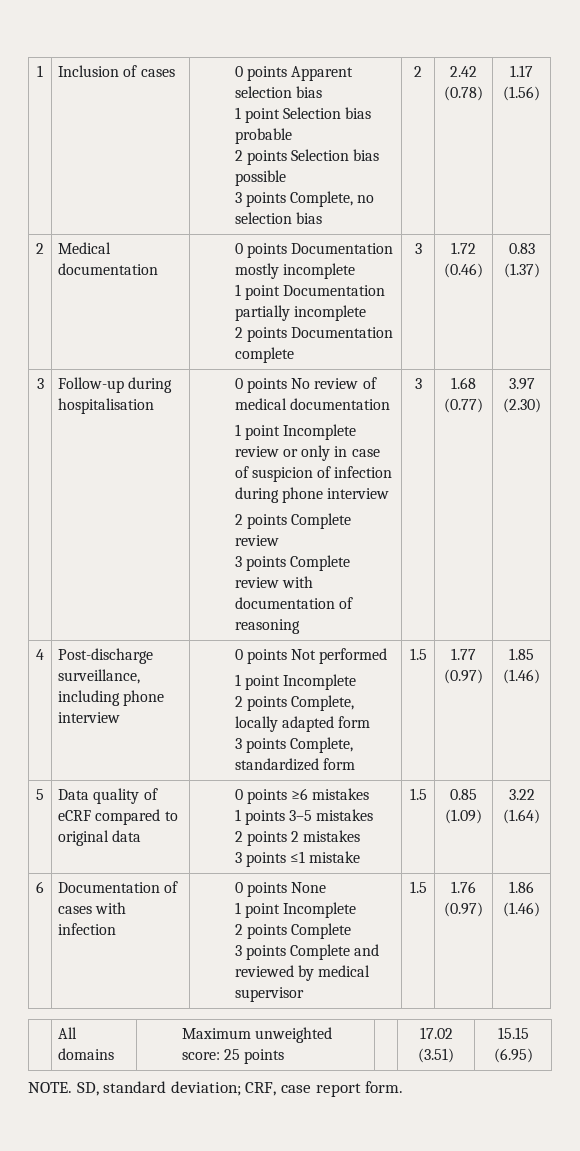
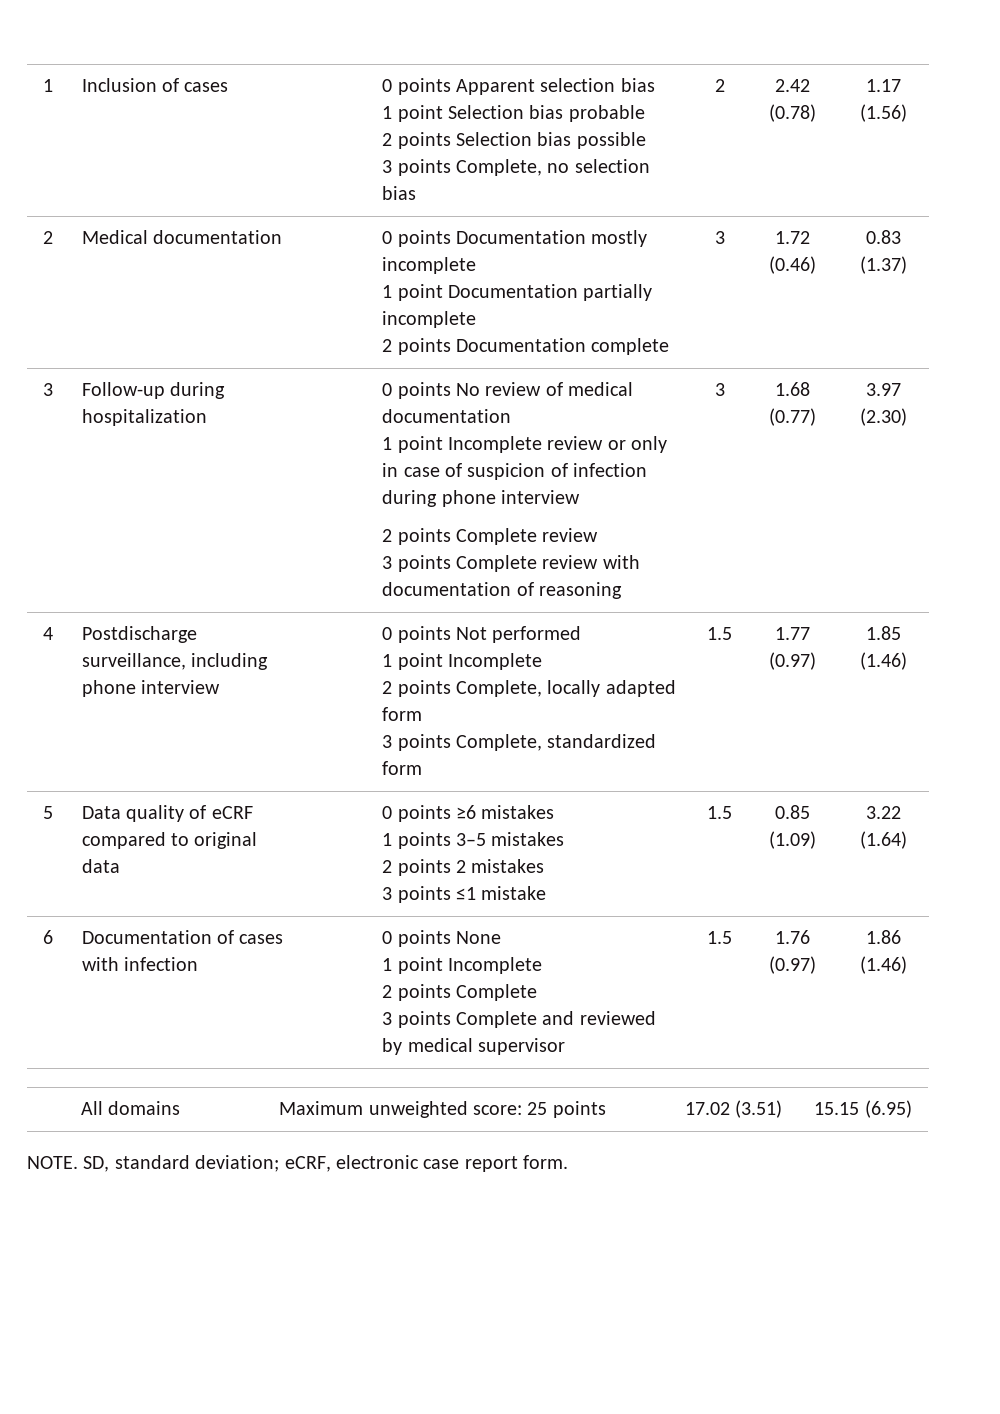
- Follow-up during hospitalisation
+ Follow-up during hospitalization
- 4 | Post-discharge surveillance, including phone interview | 0 points Not performed
+ 4 | Postdischarge surveillance, including phone interview | 0 points Not performed
- SD, standard deviation; CRF, case report form.
+ SD, standard deviation; eCRF, electronic case report form.

